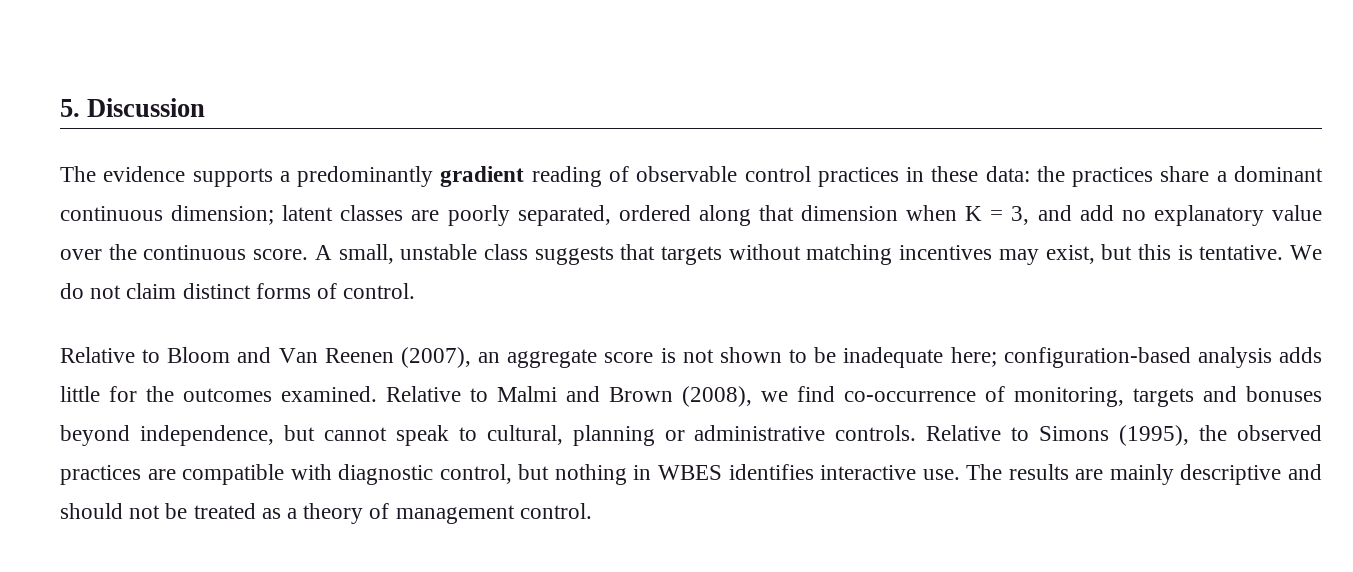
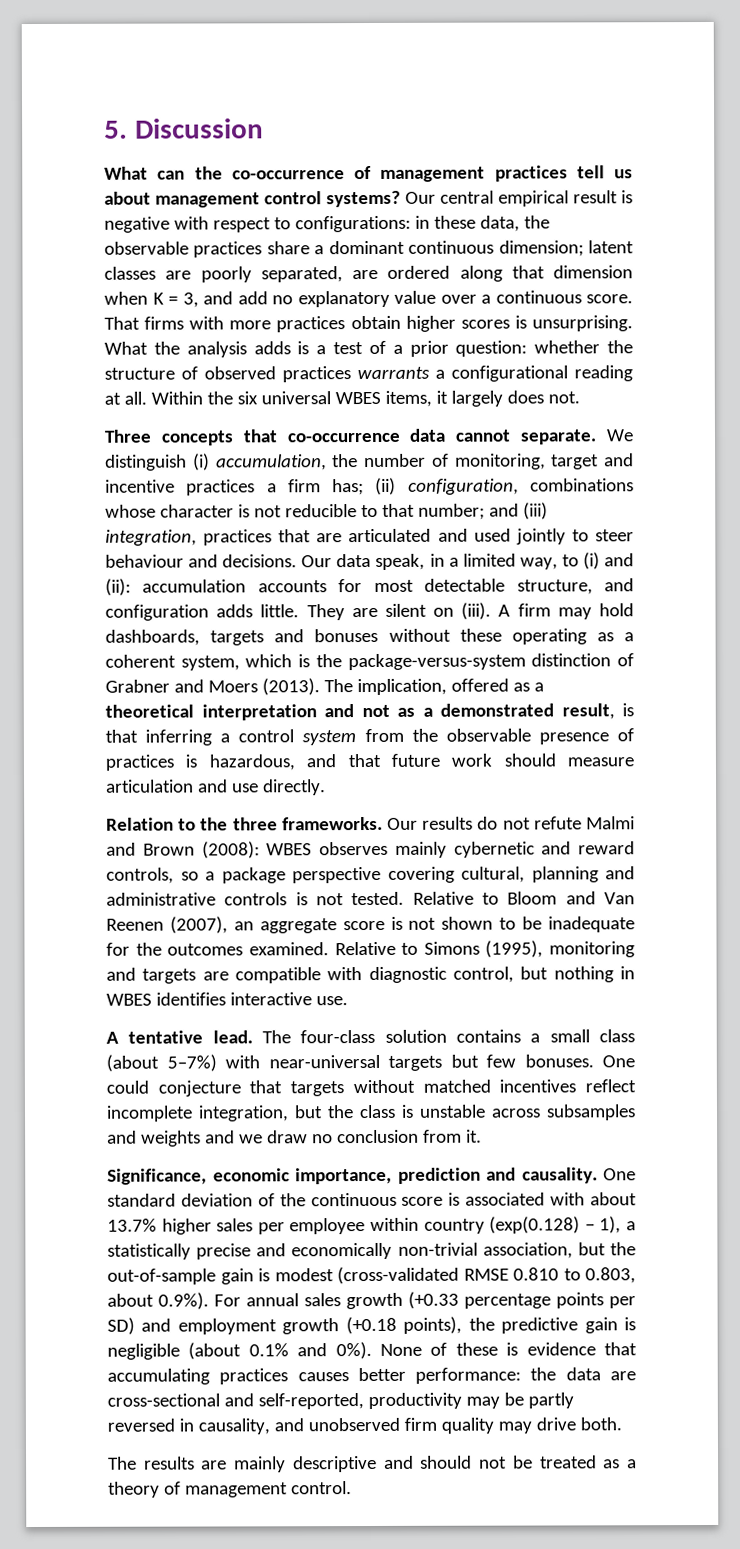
- The evidence supports a predominantly gradient reading of observable control practices in these data: the practices share a dominant continuous dimension; latent classes are poorly separated, ordered along that dimension when K = 3, and add no explanatory value over the continuous score.
+ What can the co-occurrence of management practices tell us about management control systems? Our central empirical result is negative with respect to configurations: in these data, the observable practices share a dominant continuous dimension; latent classes are poorly separated, are ordered along that dimension when K = 3, and add no explanatory value over a continuous score.
- A small, unstable class suggests that targets without matching incentives may exist, but this is tentative. We do not claim distinct forms of control.
- Relative to Bloom and Van Reenen (2007), an aggregate score is not shown to be inadequate here; configuration-based analysis adds little for the outcomes examined.
+ That firms with more practices obtain higher scores is unsurprising. What the analysis adds is a test of a prior question: whether the structure of observed practices warrants a configurational reading at all. Within the six universal WBES items, it largely does not.
+ Three concepts that co-occurrence data cannot separate. We distinguish (i) accumulation, the number of monitoring, target and incentive practices a firm has; (ii) configuration, combinations whose character is not reducible to that number; and (iii) integration, practices that are articulated and used jointly to steer behaviour and decisions. Our data speak, in a limited way, to (i) and (ii): accumulation accounts for most detectable structure, and configuration adds little. They are silent on (iii). A firm may hold dashboards, targets and bonuses without these operating as a coherent system, which is the package-versus-system distinction of Grabner and Moers (2013). The implication, offered as a theoretical interpretation and not as a demonstrated result, is that inferring a control system from the observable presence of practices is hazardous, and that future work should measure articulation and use directly.
+ Relation to the three frameworks. Our results do not refute Malmi and Brown (2008): WBES observes mainly cybernetic and reward controls, so a package perspective covering cultural, planning and administrative controls is not tested. Relative to Bloom and Van Reenen (2007), an aggregate score is not shown to be inadequate for the outcomes examined.
- Relative to Malmi and Brown (2008), we find co-occurrence of monitoring, targets and bonuses beyond independence, but cannot speak to cultural, planning or administrative controls. Relative to Simons (1995), the observed practices are compatible with diagnostic control, but nothing in WBES identifies interactive use. The results are mainly descriptive and should not be treated as a theory of management control.
+ Relative to Simons (1995), monitoring and targets are compatible with diagnostic control, but nothing in WBES identifies interactive use.
+ A tentative lead. The four-class solution contains a small class (about 5–7%) with near-universal targets but few bonuses. One could conjecture that targets without matched incentives reflect incomplete integration, but the class is unstable across subsamples and weights and we draw no conclusion from it.
+ Significance, economic importance, prediction and causality. One standard deviation of the continuous score is associated with about 13.7% higher sales per employee within country (exp(0.128) − 1), a statistically precise and economically non-trivial association, but the out-of-sample gain is modest (cross-validated RMSE 0.810 to 0.803, about 0.9%). For annual sales growth (+0.33 percentage points per SD) and employment growth (+0.18 points), the predictive gain is negligible (about 0.1% and 0%). None of these is evidence that accumulating practices causes better performance: the data are cross-sectional and self-reported, productivity may be partly reversed in causality, and unobserved firm quality may drive both.
+ The results are mainly descriptive and should not be treated as a theory of management control.

